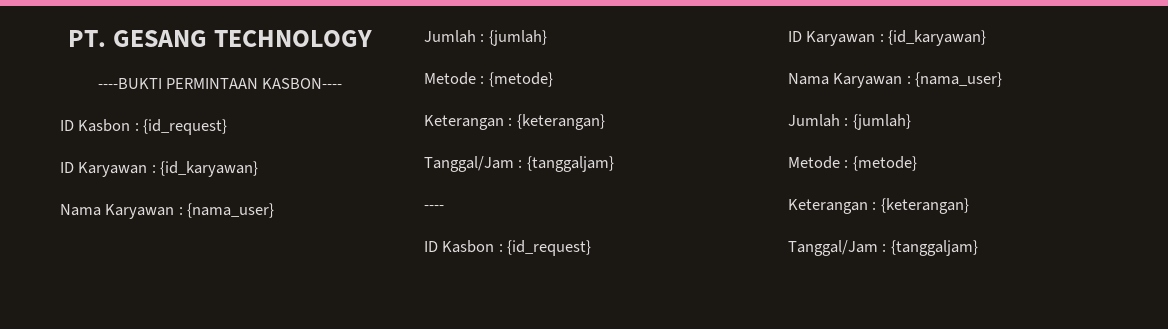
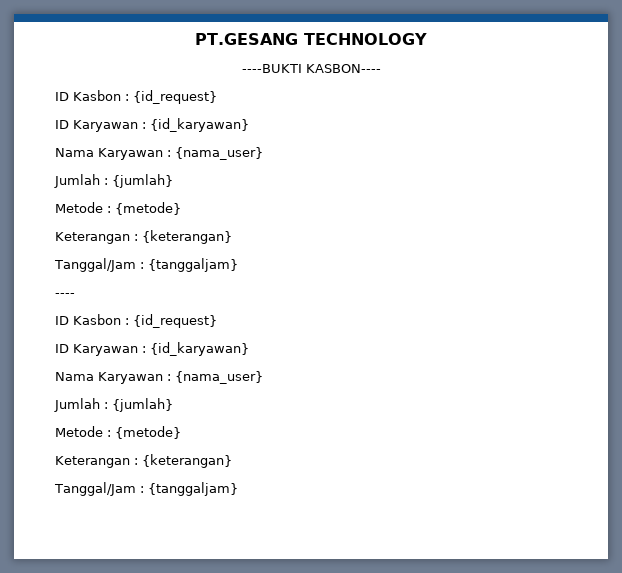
- PT. GESANG TECHNOLOGY
+ PT.GESANG TECHNOLOGY
- ----BUKTI PERMINTAAN KASBON----
+ ----BUKTI KASBON----

